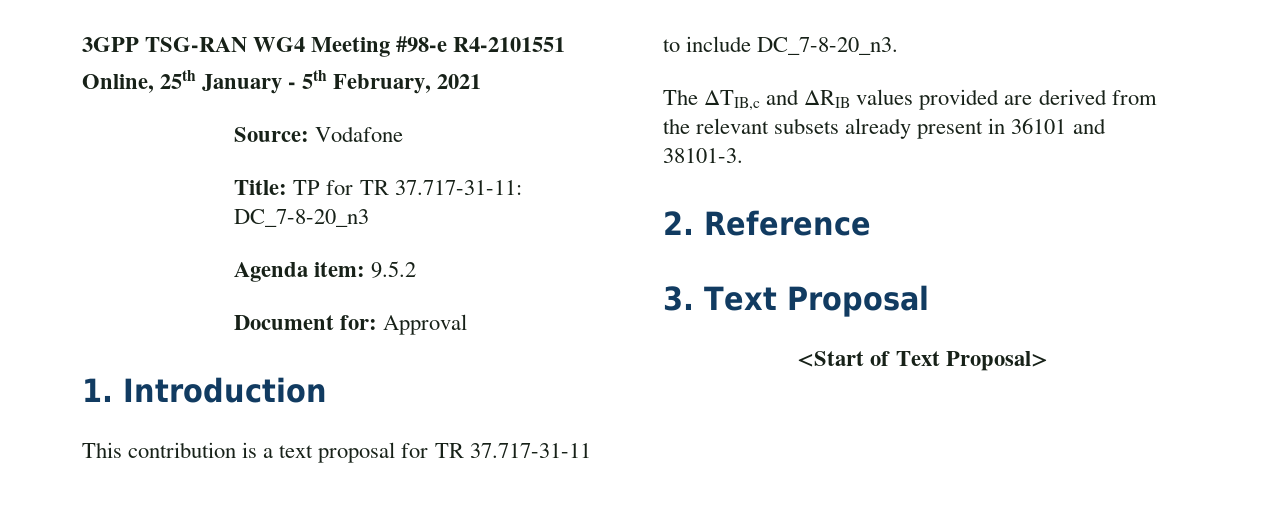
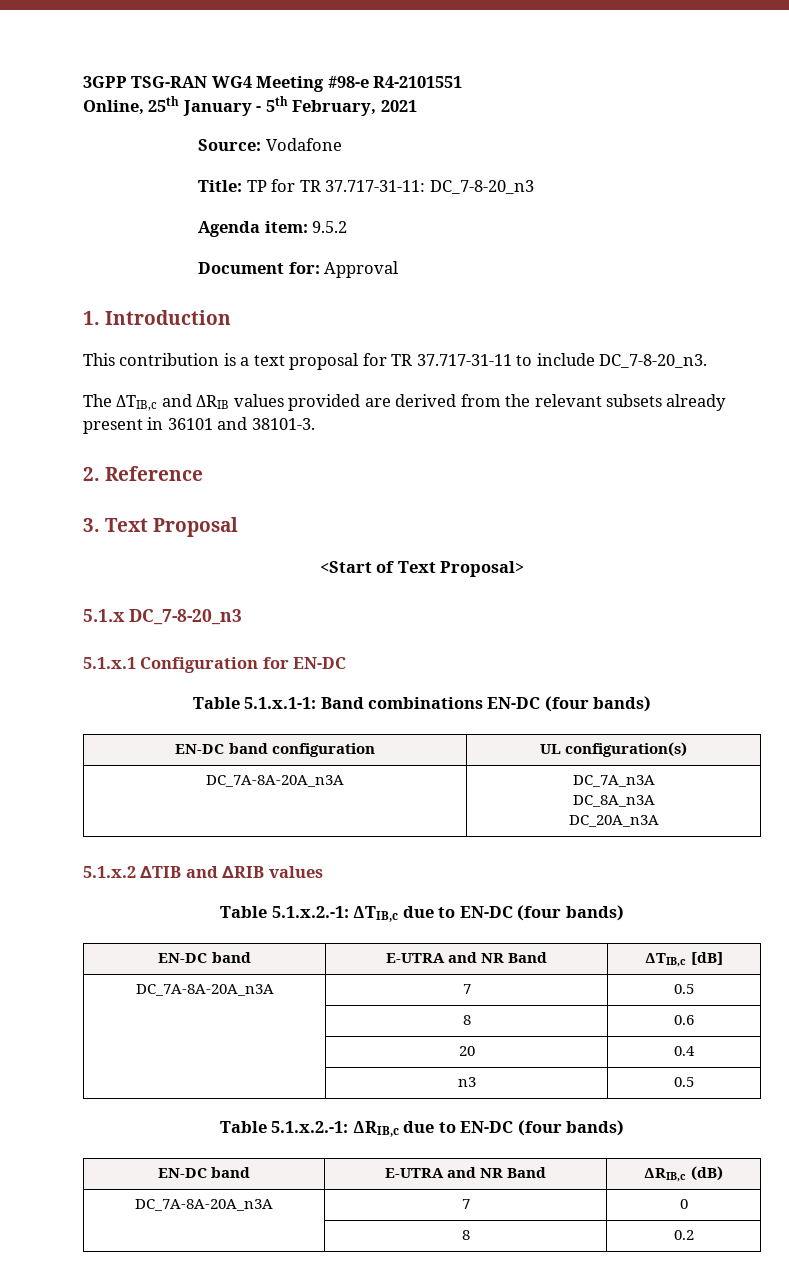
+ 5.1.x DC_7-8-20_n3
+ 5.1.x.1 Configuration for EN-DC
+ Table 5.1.x.1-1: Band combinations EN-DC (four bands)
+ EN-DC band configuration | UL configuration(s)
+ DC_7A-8A-20A_n3A | DC_7A_n3A
+ DC_8A_n3A
+ DC_20A_n3A
+ 5.1.x.2 ∆TIB and ∆RIB values
+ Table 5.1.x.2.-1: ΔTIB,c due to EN-DC (four bands)
+ EN-DC band | E-UTRA and NR Band | ΔTIB,c [dB]
+ DC_7A-8A-20A_n3A | 7 | 0.5
+ | 8 | 0.6
+ | 20 | 0.4
+ | n3 | 0.5
+ Table 5.1.x.2.-1: ΔRIB,c due to EN-DC (four bands)
+ EN-DC band | E-UTRA and NR Band | ΔRIB,c (dB)
+ DC_7A-8A-20A_n3A | 7 | 0
+ | 8 | 0.2

